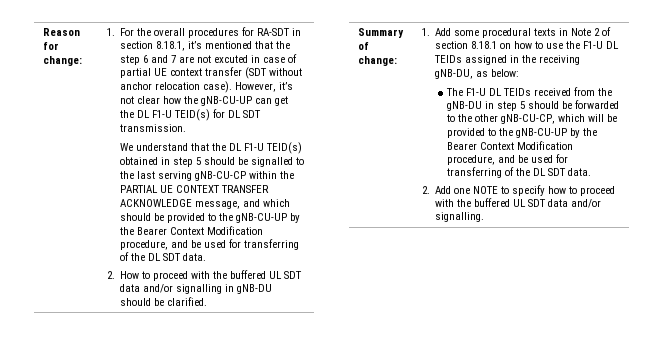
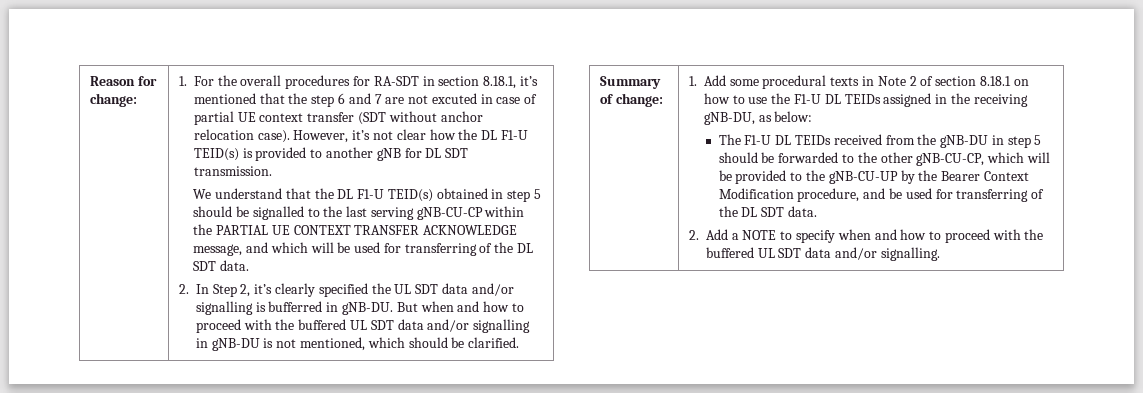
- However, it’s not clear how the gNB-CU-UP can get the DL F1-U TEID(s) for DL SDT transmission.
+ However, it’s not clear how the DL F1-U TEID(s) is provided to another gNB for DL SDT transmission.
- We understand that the DL F1-U TEID(s) obtained in step 5 should be signalled to the last serving gNB-CU-CP within the PARTIAL UE CONTEXT TRANSFER ACKNOWLEDGE message, and which should be provided to the gNB-CU-UP by the Bearer Context Modification procedure, and be used for transferring of the DL SDT data.
+ We understand that the DL F1-U TEID(s) obtained in step 5 should be signalled to the last serving gNB-CU-CP within the PARTIAL UE CONTEXT TRANSFER ACKNOWLEDGE message, and which will be used for transferring of the DL SDT data.
- 2. How to proceed with the buffered UL SDT data and/or signalling in gNB-DU should be clarified.
+ 2. In Step 2, it’s clearly specified the UL SDT data and/or signalling is bufferred in gNB-DU. But when and how to proceed with the buffered UL SDT data and/or signalling in gNB-DU is not mentioned, which should be clarified.
- 2. Add one NOTE to specify how to proceed with the buffered UL SDT data and/or signalling.
+ 2. Add a NOTE to specify when and how to proceed with the buffered UL SDT data and/or signalling.

